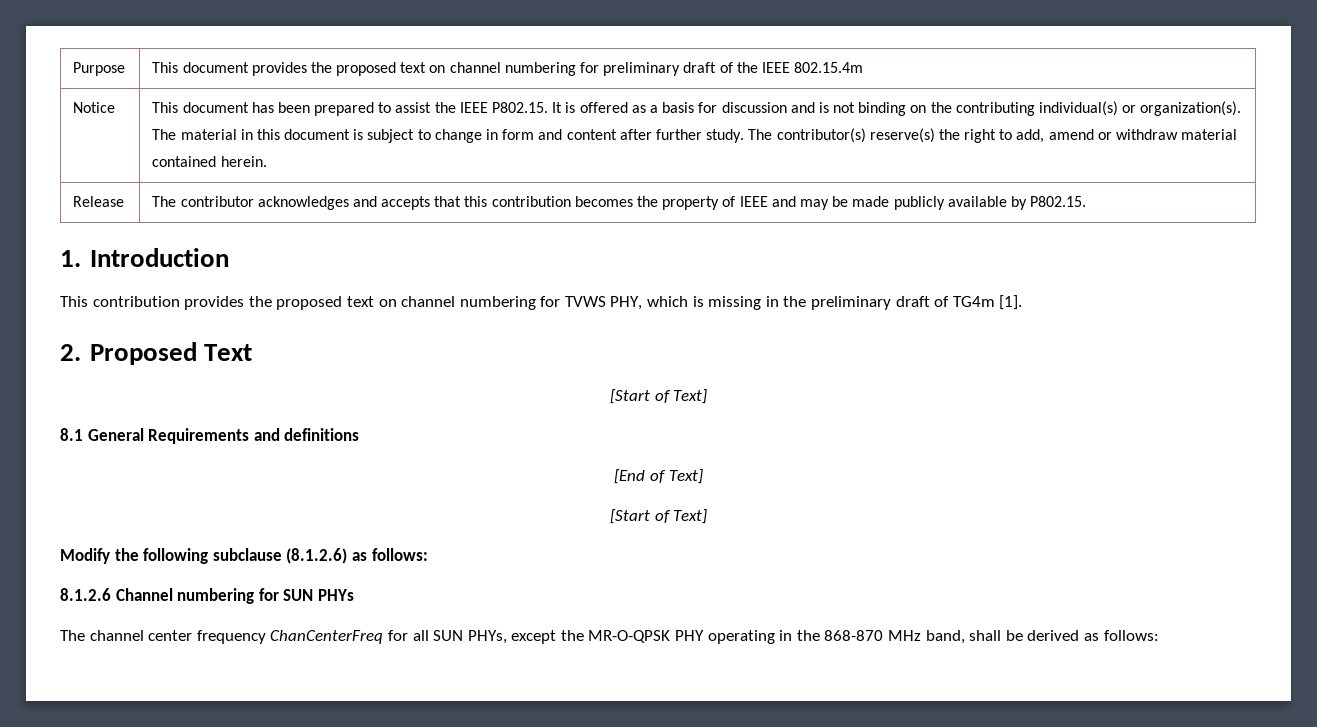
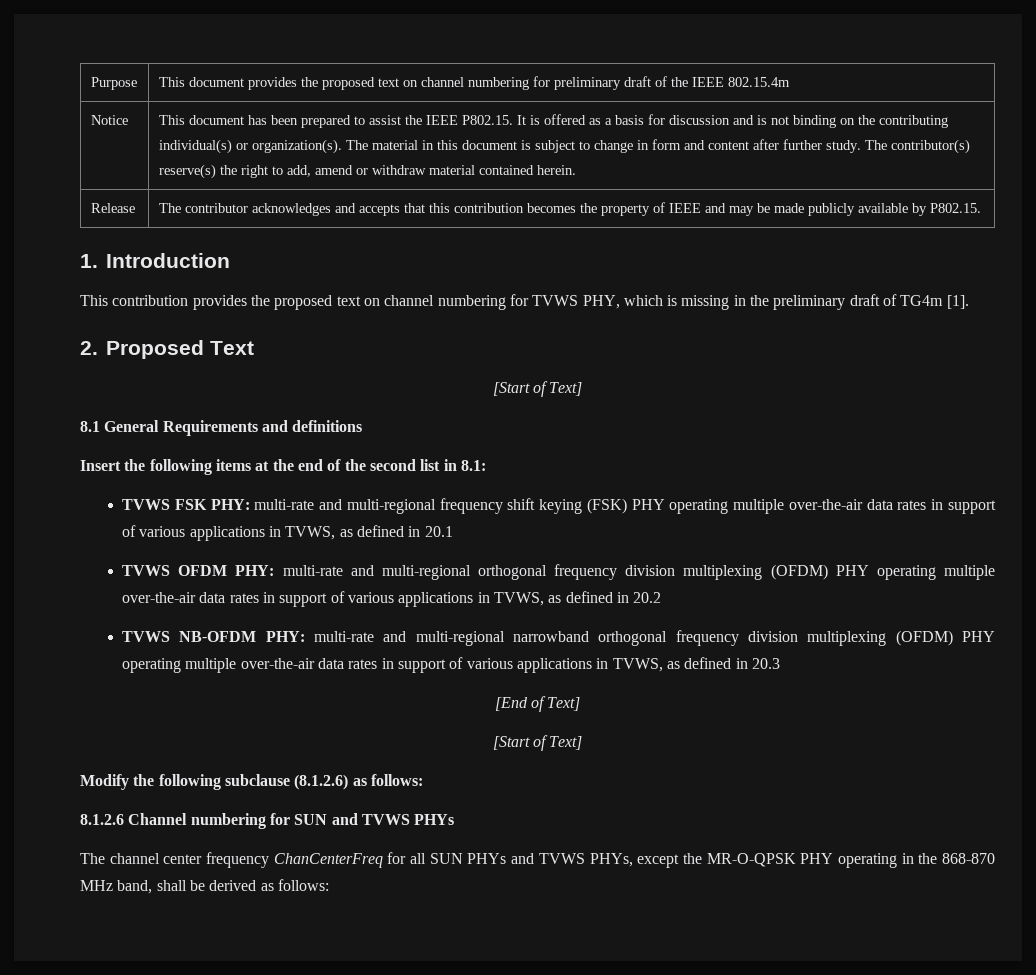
+ Insert the following items at the end of the second list in 8.1:
+ TVWS FSK PHY: multi-rate and multi-regional frequency shift keying (FSK) PHY operating multiple over-the-air data rates in support of various applications in TVWS, as defined in 20.1
+ TVWS OFDM PHY: multi-rate and multi-regional orthogonal frequency division multiplexing (OFDM) PHY operating multiple over-the-air data rates in support of various applications in TVWS, as defined in 20.2
+ TVWS NB-OFDM PHY: multi-rate and multi-regional narrowband orthogonal frequency division multiplexing (OFDM) PHY operating multiple over-the-air data rates in support of various applications in TVWS, as defined in 20.3
- 8.1.2.6 Channel numbering for SUN PHYs
+ 8.1.2.6 Channel numbering for SUN and TVWS PHYs
- The channel center frequency ChanCenterFreq for all SUN PHYs, except the MR-O-QPSK PHY operating in the 868-870 MHz band, shall be derived as follows:
+ The channel center frequency ChanCenterFreq for all SUN PHYs and TVWS PHYs, except the MR-O-QPSK PHY operating in the 868-870 MHz band, shall be derived as follows:

